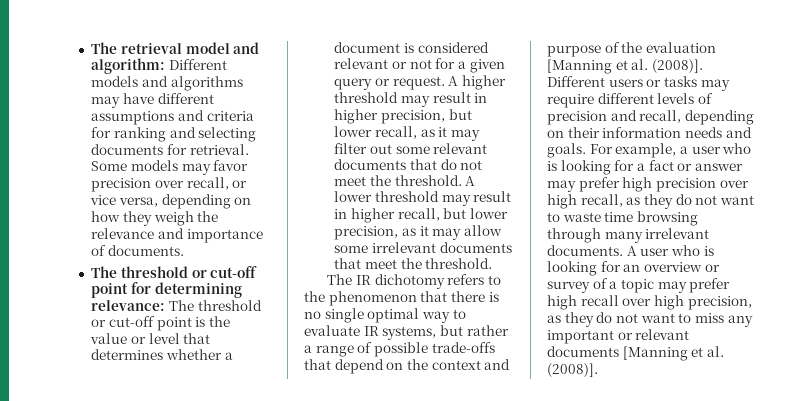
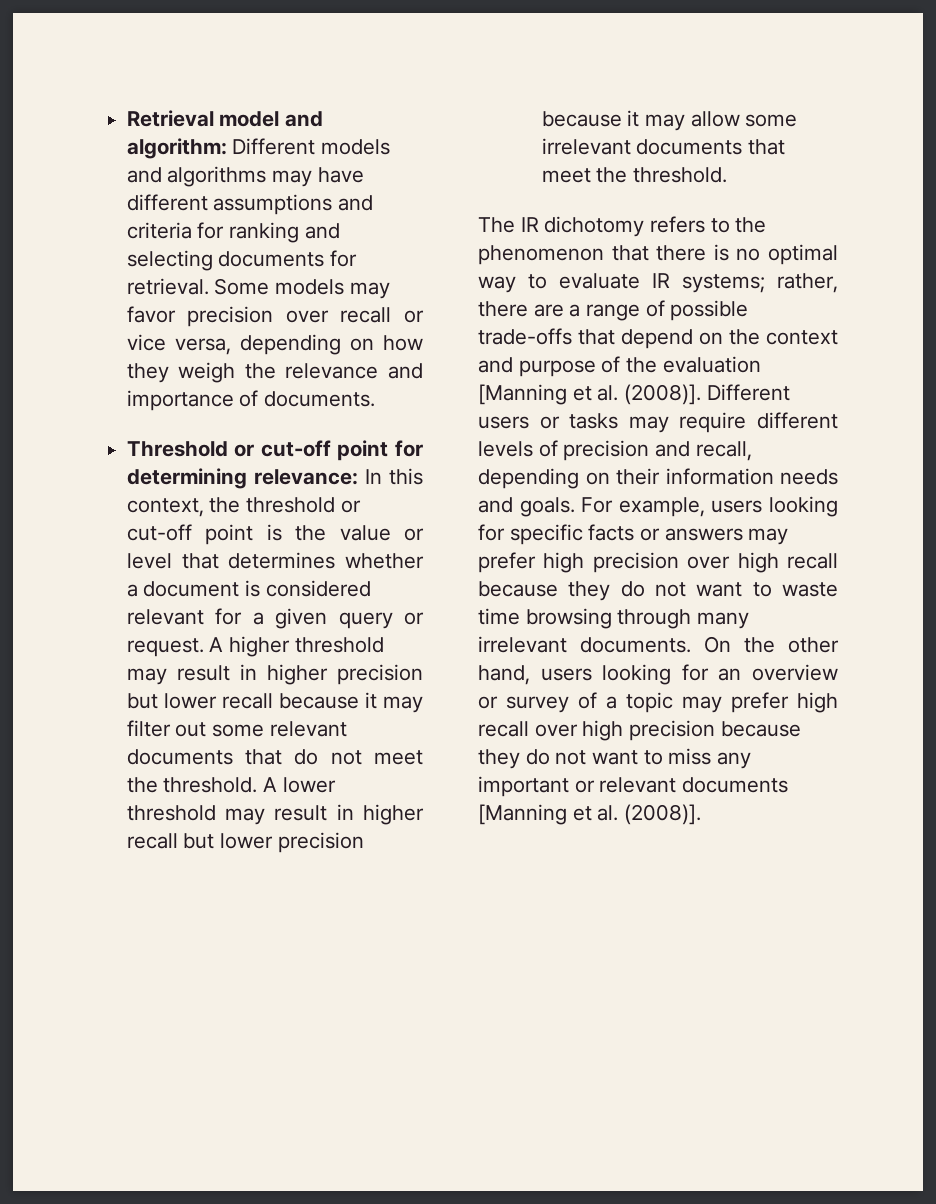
- The retrieval model and algorithm: Different models and algorithms may have different assumptions and criteria for ranking and selecting documents for retrieval.
+ Retrieval model and algorithm: Different models and algorithms may have different assumptions and criteria for ranking and selecting documents for retrieval.
- Some models may favor precision over recall, or vice versa, depending on how they weigh the relevance and importance of documents.
+ Some models may favor precision over recall or vice versa, depending on how they weigh the relevance and importance of documents.
- The threshold or cut-off point for determining relevance: The threshold or cut-off point is the value or level that determines whether a document is considered relevant or not for a given query or request.
+ Threshold or cut-off point for determining relevance: In this context, the threshold or cut-off point is the value or level that determines whether a document is considered relevant for a given query or request.
- A higher threshold may result in higher precision, but lower recall, as it may filter out some relevant documents that do not meet the threshold.
+ A higher threshold may result in higher precision but lower recall because it may filter out some relevant documents that do not meet the threshold.
- A lower threshold may result in higher recall, but lower precision, as it may allow some irrelevant documents that meet the threshold.
+ A lower threshold may result in higher recall but lower precision because it may allow some irrelevant documents that meet the threshold.
- The IR dichotomy refers to the phenomenon that there is no single optimal way to evaluate IR systems, but rather a range of possible trade-offs that depend on the context and purpose of the evaluation [Manning et al. (2008)].
+ The IR dichotomy refers to the phenomenon that there is no optimal way to evaluate IR systems; rather, there are a range of possible trade-offs that depend on the context and purpose of the evaluation [Manning et al. (2008)].
- For example, a user who is looking for a fact or answer may prefer high precision over high recall, as they do not want to waste time browsing through many irrelevant documents.
+ For example, users looking for specific facts or answers may prefer high precision over high recall because they do not want to waste time browsing through many irrelevant documents.
- A user who is looking for an overview or survey of a topic may prefer high recall over high precision, as they do not want to miss any important or relevant documents [Manning et al. (2008)].
+ On the other hand, users looking for an overview or survey of a topic may prefer high recall over high precision because they do not want to miss any important or relevant documents [Manning et al. (2008)].

